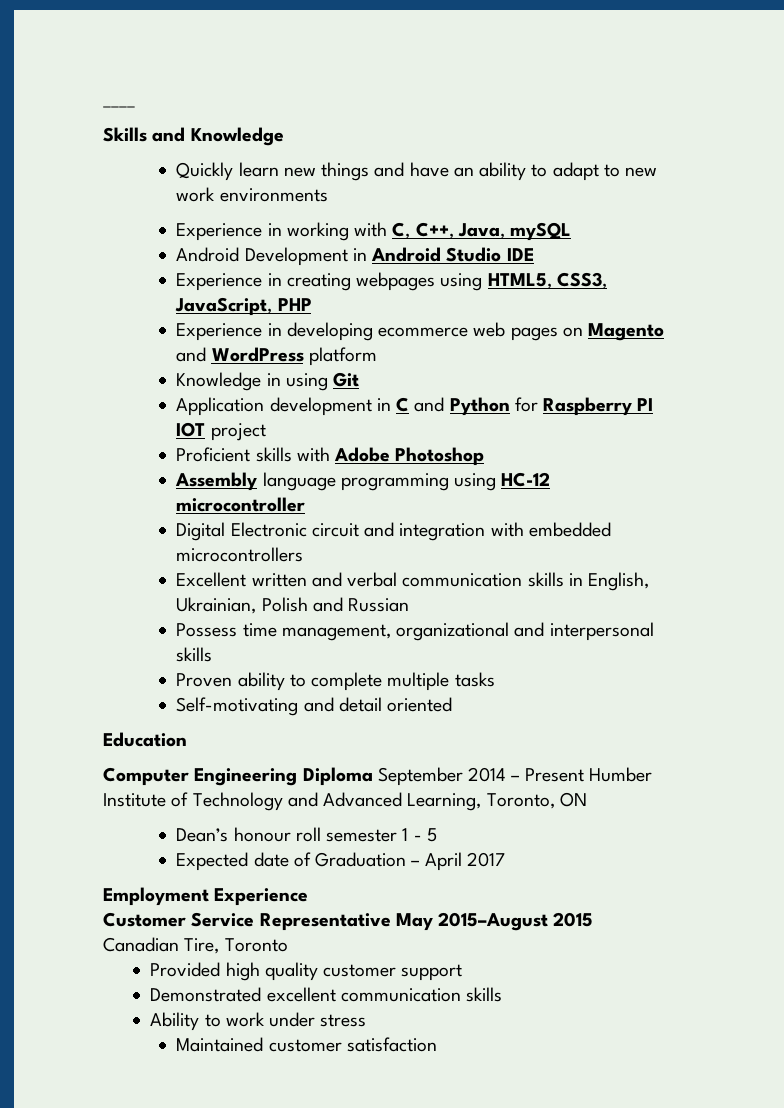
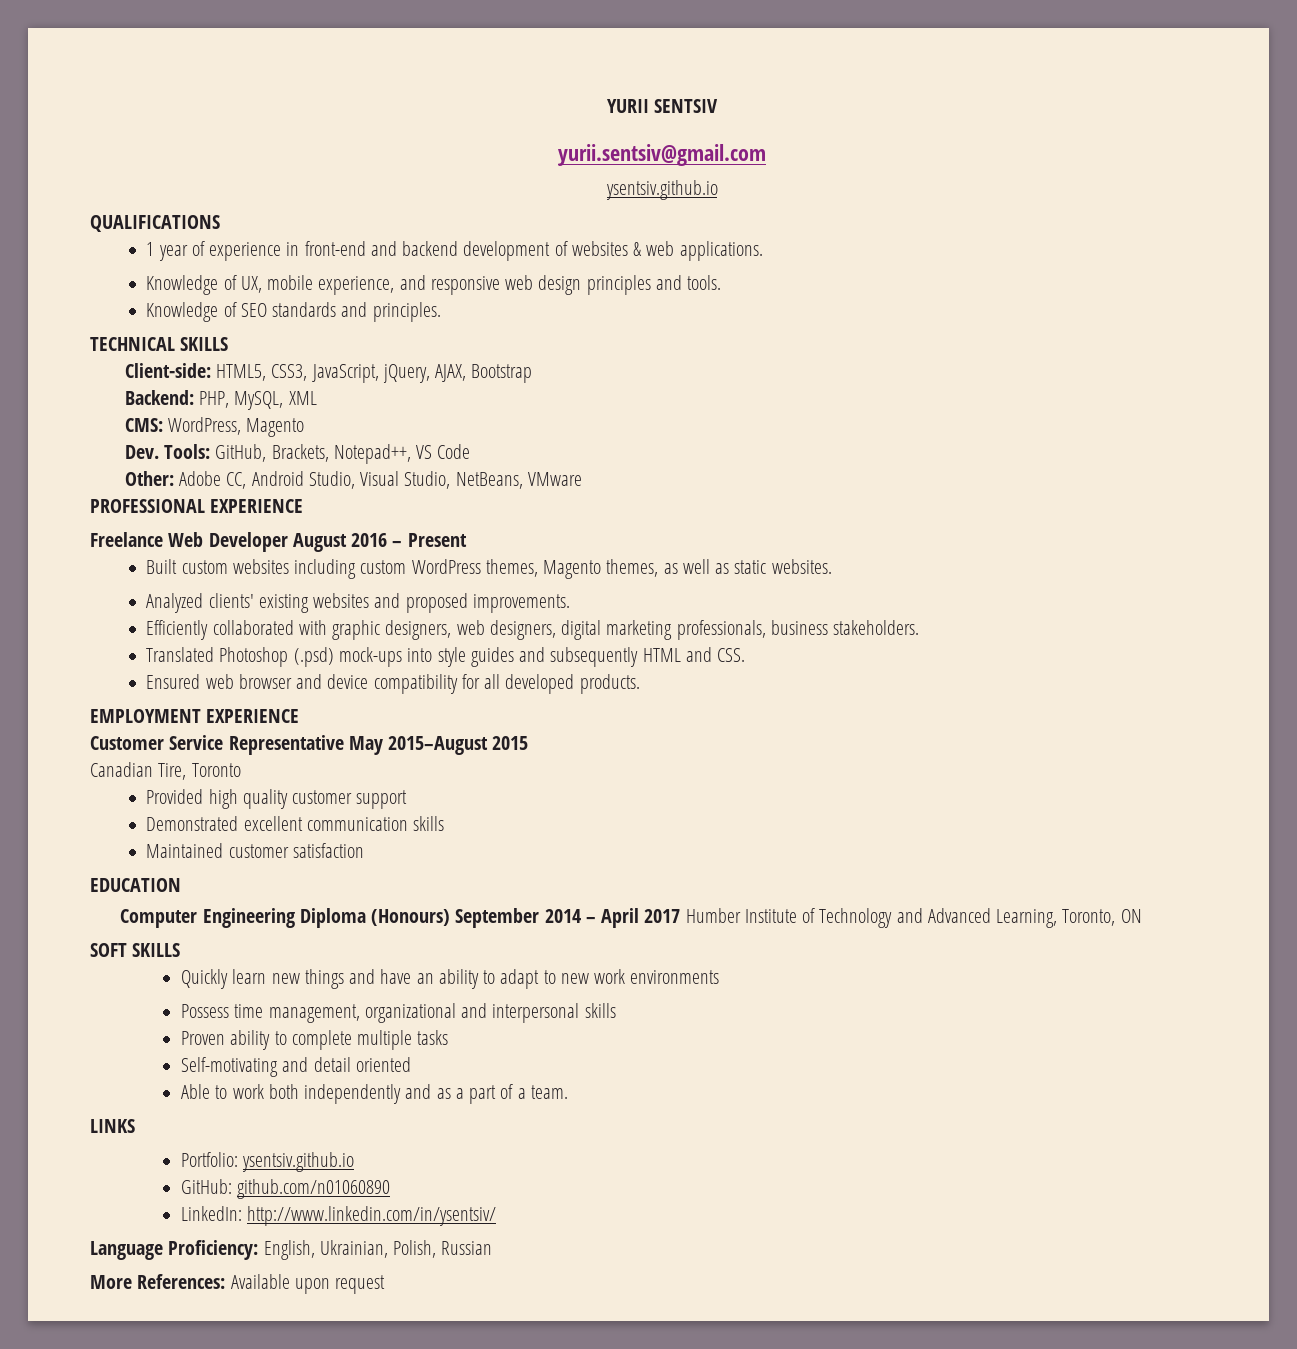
- ____
- Skills and Knowledge
- Quickly learn new things and have an ability to adapt to new work environments
- Experience in working with C, C++, Java, mySQL
- Android Development in Android Studio IDE
- Experience in creating webpages using HTML5, CSS3, JavaScript, PHP
- Experience in developing ecommerce web pages on Magento and WordPress platform
- Knowledge in using Git
- Application development in C and Python for Raspberry PI IOT project
- Proficient skills with Adobe Photoshop
- Assembly language programming using HC-12 microcontroller
- Digital Electronic circuit and integration with embedded microcontrollers
- Excellent written and verbal communication skills in English, Ukrainian, Polish and Russian
- Possess time management, organizational and interpersonal skills
- Proven ability to complete multiple tasks
- Self-motivating and detail oriented
- Education
- Computer Engineering Diploma September 2014 – Present Humber Institute of Technology and Advanced Learning, Toronto, ON
- Dean’s honour roll semester 1 - 5
- Expected date of Graduation – April 2017
- Employment Experience
+ YURII SENTSIV
+ yurii.sentsiv@gmail.com
+ ysentsiv.github.io
+ QUALIFICATIONS
+ 1 year of experience in front-end and backend development of websites & web applications.
+ Knowledge of UX, mobile experience, and responsive web design principles and tools.
+ Knowledge of SEO standards and principles.
+ TECHNICAL SKILLS
+ Client-side: HTML5, CSS3, JavaScript, jQuery, AJAX, Bootstrap
+ Backend: PHP, MySQL, XML
+ CMS: WordPress, Magento
+ Dev. Tools: GitHub, Brackets, Notepad++, VS Code
+ Other: Adobe CC, Android Studio, Visual Studio, NetBeans, VMware
+ PROFESSIONAL EXPERIENCE
+ Freelance Web Developer August 2016 – Present
+ Built custom websites including custom WordPress themes, Magento themes, as well as static websites.
+ Analyzed clients' existing websites and proposed improvements.
+ Efficiently collaborated with graphic designers, web designers, digital marketing professionals, business stakeholders.
+ Translated Photoshop (.psd) mock-ups into style guides and subsequently HTML and CSS.
+ Ensured web browser and device compatibility for all developed products.
+ EMPLOYMENT EXPERIENCE
- Ability to work under stress
  Maintained customer satisfaction
+ EDUCATION
+ Computer Engineering Diploma (Honours) September 2014 – April 2017 Humber Institute of Technology and Advanced Learning, Toronto, ON
+ SOFT SKILLS
+ Quickly learn new things and have an ability to adapt to new work environments
+ Possess time management, organizational and interpersonal skills
+ Proven ability to complete multiple tasks
+ Self-motivating and detail oriented
+ Able to work both independently and as a part of a team.
+ LINKS
+ Portfolio: ysentsiv.github.io
+ GitHub: github.com/n01060890
+ LinkedIn: http://www.linkedin.com/in/ysentsiv/
+ Language Proficiency: English, Ukrainian, Polish, Russian
+ More References: Available upon request

